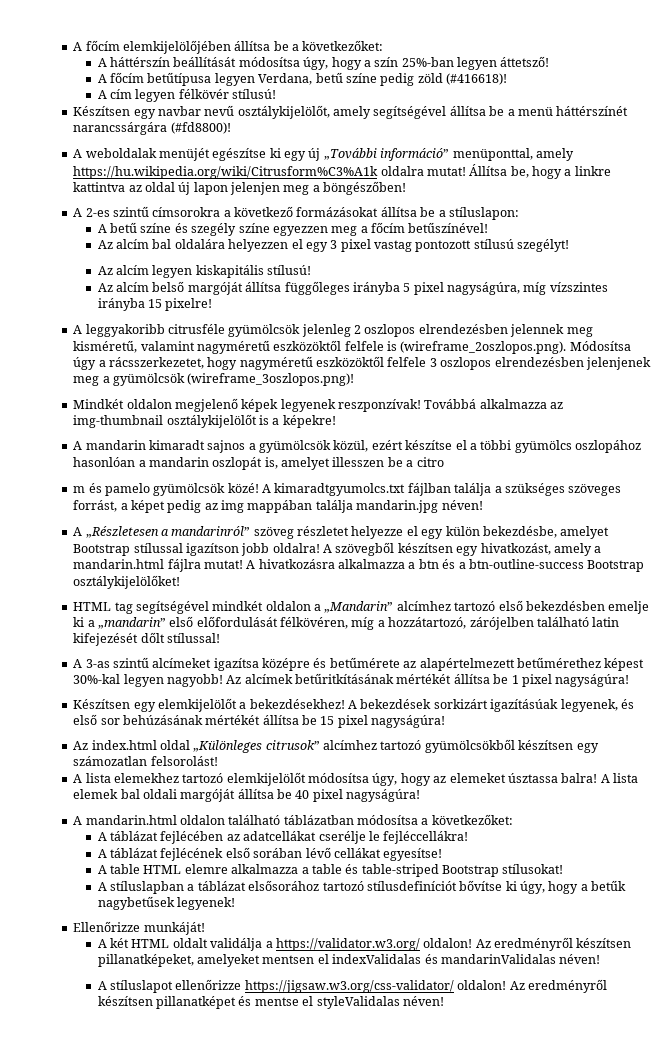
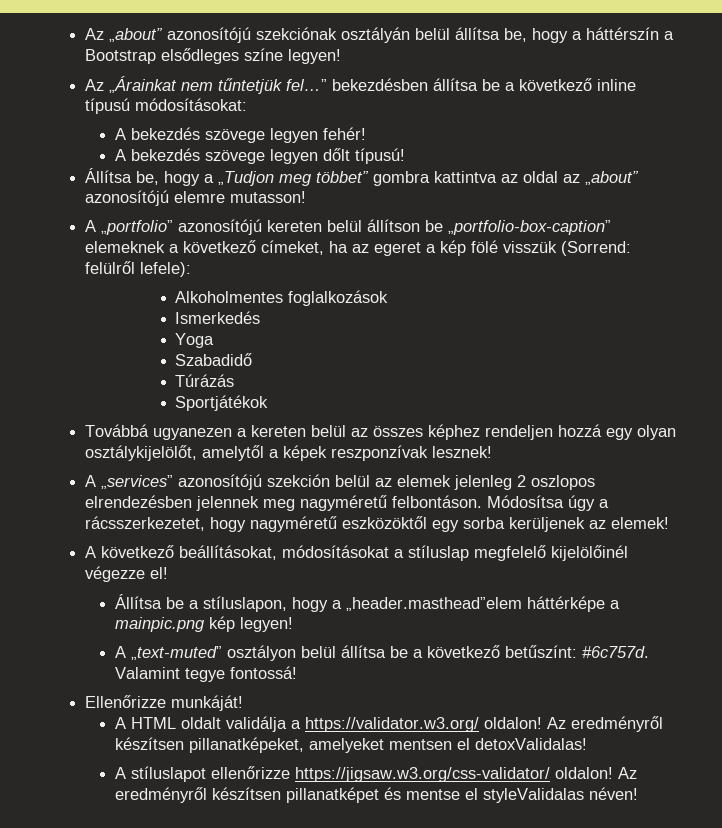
- A főcím elemkijelölőjében állítsa be a következőket:
- A háttérszín beállítását módosítsa úgy, hogy a szín 25%-ban legyen áttetsző!
- A főcím betűtípusa legyen Verdana, betű színe pedig zöld (#416618)!
- A cím legyen félkövér stílusú!
- Készítsen egy navbar nevű osztálykijelölőt, amely segítségével állítsa be a menü háttérszínét narancssárgára (#fd8800)!
- A weboldalak menüjét egészítse ki egy új „További információ” menüponttal, amely https://hu.wikipedia.org/wiki/Citrusform%C3%A1k oldalra mutat! Állítsa be, hogy a linkre kattintva az oldal új lapon jelenjen meg a böngészőben!
- A 2-es szintű címsorokra a következő formázásokat állítsa be a stíluslapon:
- A betű színe és szegély színe egyezzen meg a főcím betűszínével!
- Az alcím bal oldalára helyezzen el egy 3 pixel vastag pontozott stílusú szegélyt!
- Az alcím legyen kiskapitális stílusú!
- Az alcím belső margóját állítsa függőleges irányba 5 pixel nagyságúra, míg vízszintes irányba 15 pixelre!
- A leggyakoribb citrusféle gyümölcsök jelenleg 2 oszlopos elrendezésben jelennek meg kisméretű, valamint nagyméretű eszközöktől felfele is (wireframe_2oszlopos.png). Módosítsa úgy a rácsszerkezetet, hogy nagyméretű eszközöktől felfele 3 oszlopos elrendezésben jelenjenek meg a gyümölcsök (wireframe_3oszlopos.png)!
- Mindkét oldalon megjelenő képek legyenek reszponzívak! Továbbá alkalmazza az img-thumbnail osztálykijelölőt is a képekre!
- A mandarin kimaradt sajnos a gyümölcsök közül, ezért készítse el a többi gyümölcs oszlopához hasonlóan a mandarin oszlopát is, amelyet illesszen be a citro
- m és pamelo gyümölcsök közé! A kimaradtgyumolcs.txt fájlban találja a szükséges szöveges forrást, a képet pedig az img mappában találja mandarin.jpg néven!
- A „Részletesen a mandarinról” szöveg részletet helyezze el egy külön bekezdésbe, amelyet Bootstrap stílussal igazítson jobb oldalra! A szövegből készítsen egy hivatkozást, amely a mandarin.html fájlra mutat! A hivatkozásra alkalmazza a btn és a btn-outline-success Bootstrap osztálykijelölőket!
- HTML tag segítségével mindkét oldalon a „Mandarin” alcímhez tartozó első bekezdésben emelje ki a „mandarin” első előfordulását félkövéren, míg a hozzátartozó, zárójelben található latin kifejezését dőlt stílussal!
- A 3-as szintű alcímeket igazítsa középre és betűmérete az alapértelmezett betűmérethez képest 30%-kal legyen nagyobb! Az alcímek betűritkításának mértékét állítsa be 1 pixel nagyságúra!
- Készítsen egy elemkijelölőt a bekezdésekhez! A bekezdések sorkizárt igazításúak legyenek, és első sor behúzásának mértékét állítsa be 15 pixel nagyságúra!
- Az index.html oldal „Különleges citrusok” alcímhez tartozó gyümölcsökből készítsen egy számozatlan felsorolást!
- A lista elemekhez tartozó elemkijelölőt módosítsa úgy, hogy az elemeket úsztassa balra! A lista elemek bal oldali margóját állítsa be 40 pixel nagyságúra!
- A mandarin.html oldalon található táblázatban módosítsa a következőket:
- A táblázat fejlécében az adatcellákat cserélje le fejléccellákra!
- A táblázat fejlécének első sorában lévő cellákat egyesítse!
- A table HTML elemre alkalmazza a table és table-striped Bootstrap stílusokat!
- A stíluslapban a táblázat elsősorához tartozó stílusdefiníciót bővítse ki úgy, hogy a betűk nagybetűsek legyenek!
+ Az „about” azonosítójú szekciónak osztályán belül állítsa be, hogy a háttérszín a Bootstrap elsődleges színe legyen!
+ Az „Árainkat nem tűntetjük fel…” bekezdésben állítsa be a következő inline típusú módosításokat:
+ A bekezdés szövege legyen fehér!
+ A bekezdés szövege legyen dőlt típusú!
+ Állítsa be, hogy a „Tudjon meg többet” gombra kattintva az oldal az „about” azonosítójú elemre mutasson!
+ A „portfolio” azonosítójú kereten belül állítson be „portfolio-box-caption” elemeknek a következő címeket, ha az egeret a kép fölé visszük (Sorrend: felülről lefele):
+ Alkoholmentes foglalkozások
+ Ismerkedés
+ Yoga
+ Szabadidő
+ Túrázás
+ Sportjátékok
+ Továbbá ugyanezen a kereten belül az összes képhez rendeljen hozzá egy olyan osztálykijelölőt, amelytől a képek reszponzívak lesznek!
+ A „services” azonosítójú szekción belül az elemek jelenleg 2 oszlopos elrendezésben jelennek meg nagyméretű felbontáson. Módosítsa úgy a rácsszerkezetet, hogy nagyméretű eszközöktől egy sorba kerüljenek az elemek!
+ A következő beállításokat, módosításokat a stíluslap megfelelő kijelölőinél végezze el!
+ Állítsa be a stíluslapon, hogy a „header.masthead”elem háttérképe a mainpic.png kép legyen!
+ A „text-muted” osztályon belül állítsa be a következő betűszínt: #6c757d. Valamint tegye fontossá!
- A két HTML oldalt validálja a https://validator.w3.org/ oldalon!
+ A HTML oldalt validálja a https://validator.w3.org/ oldalon!
- Az eredményről készítsen pillanatképeket, amelyeket mentsen el indexValidalas és mandarinValidalas néven!
+ Az eredményről készítsen pillanatképeket, amelyeket mentsen el detoxValidalas!

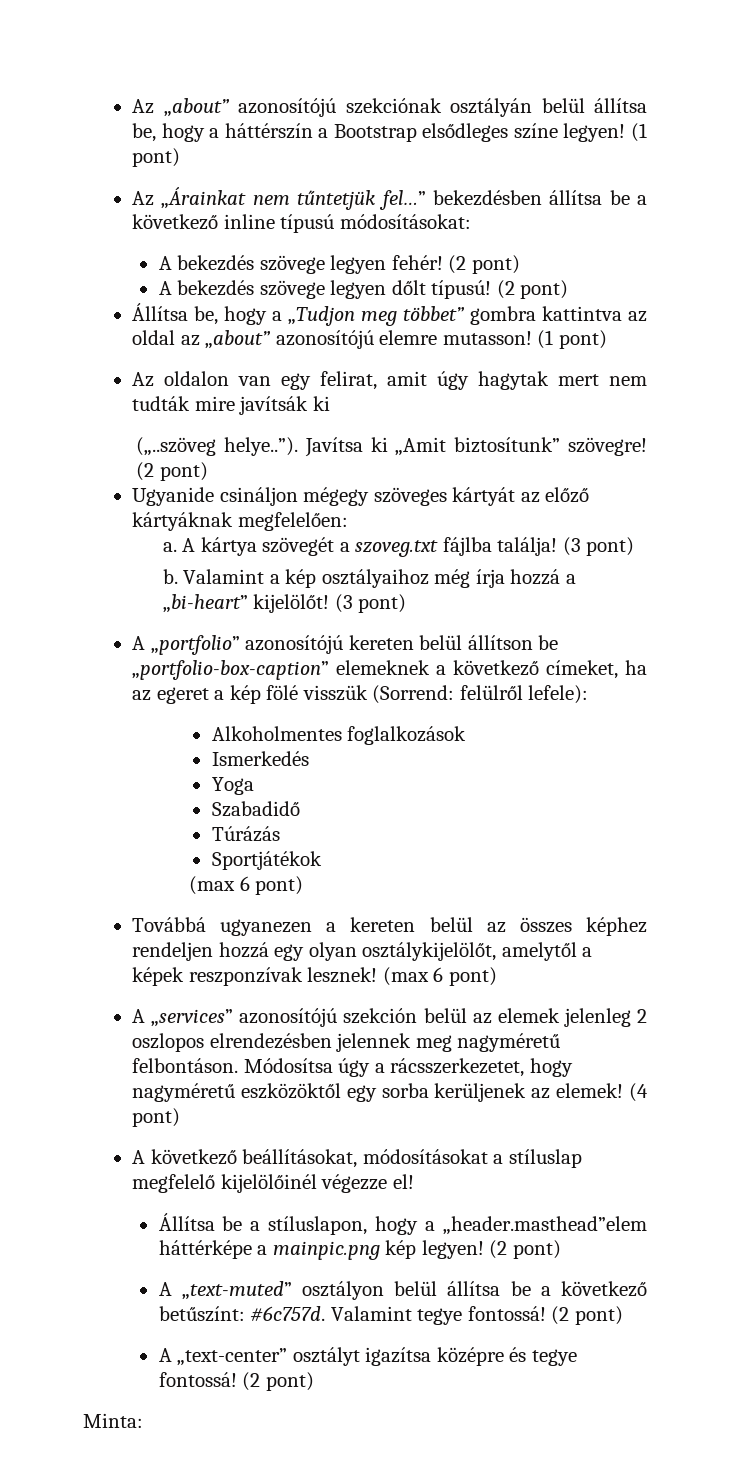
- Az „about” azonosítójú szekciónak osztályán belül állítsa be, hogy a háttérszín a Bootstrap elsődleges színe legyen!
+ Az „about” azonosítójú szekciónak osztályán belül állítsa be, hogy a háttérszín a Bootstrap elsődleges színe legyen! (1 pont)
- A bekezdés szövege legyen fehér!
+ A bekezdés szövege legyen fehér! (2 pont)
- A bekezdés szövege legyen dőlt típusú!
+ A bekezdés szövege legyen dőlt típusú! (2 pont)
- Állítsa be, hogy a „Tudjon meg többet” gombra kattintva az oldal az „about” azonosítójú elemre mutasson!
+ Állítsa be, hogy a „Tudjon meg többet” gombra kattintva az oldal az „about” azonosítójú elemre mutasson! (1 pont)
+ Az oldalon van egy felirat, amit úgy hagytak mert nem tudták mire javítsák ki
+ („..szöveg helye..”). Javítsa ki „Amit biztosítunk” szövegre! (2 pont)
+ Ugyanide csináljon mégegy szöveges kártyát az előző kártyáknak megfelelően:
+ a. A kártya szövegét a szoveg.txt fájlba találja! (3 pont)
+ b. Valamint a kép osztályaihoz még írja hozzá a „bi-heart” kijelölőt! (3 pont)
  Sportjátékok
+ (max 6 pont)
- Továbbá ugyanezen a kereten belül az összes képhez rendeljen hozzá egy olyan osztálykijelölőt, amelytől a képek reszponzívak lesznek!
+ Továbbá ugyanezen a kereten belül az összes képhez rendeljen hozzá egy olyan osztálykijelölőt, amelytől a képek reszponzívak lesznek! (max 6 pont)
+ (4 pont)
- Állítsa be a stíluslapon, hogy a „header.masthead”elem háttérképe a mainpic.png kép legyen!
+ Állítsa be a stíluslapon, hogy a „header.masthead”elem háttérképe a mainpic.png kép legyen! (2 pont)
- Valamint tegye fontossá!
- Ellenőrizze munkáját!
- A HTML oldalt validálja a https://validator.w3.org/ oldalon! Az eredményről készítsen pillanatképeket, amelyeket mentsen el detoxValidalas!
- A stíluslapot ellenőrizze https://jigsaw.w3.org/css-validator/ oldalon! Az eredményről készítsen pillanatképet és mentse el styleValidalas néven!
+ Valamint tegye fontossá! (2 pont)
+ A „text-center” osztályt igazítsa középre és tegye fontossá! (2 pont)
+ Minta:

